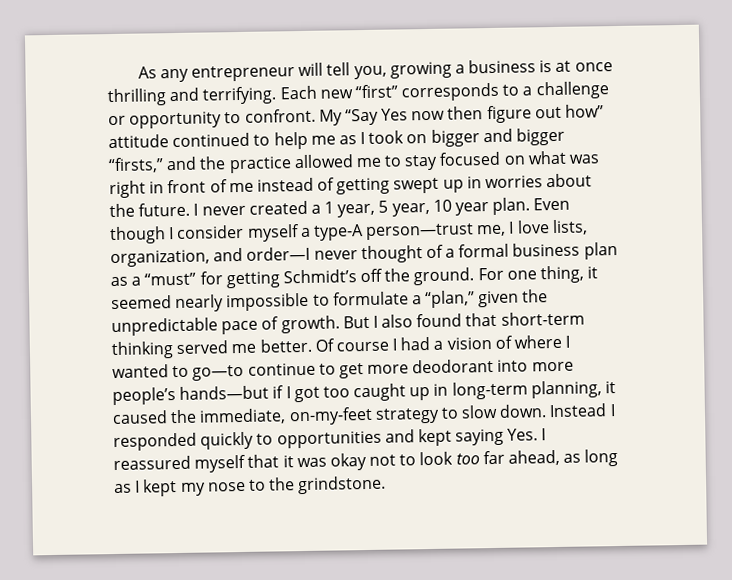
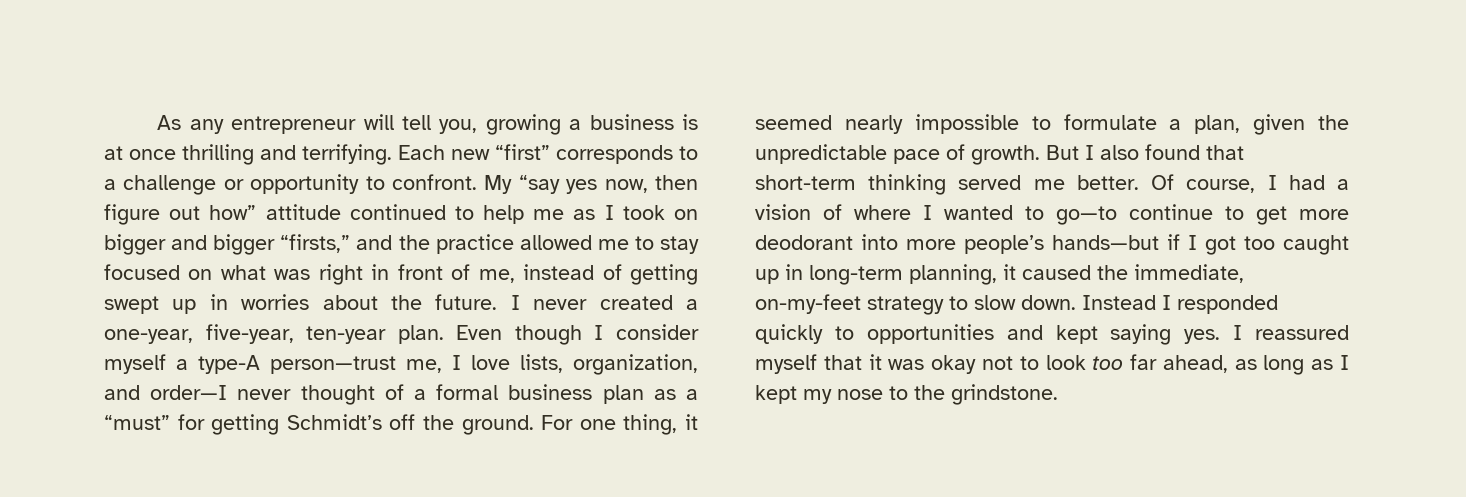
- My “Say Yes now then figure out how” attitude continued to help me as I took on bigger and bigger “firsts,” and the practice allowed me to stay focused on what was right in front of me instead of getting swept up in worries about the future.
+ My “say yes now, then figure out how” attitude continued to help me as I took on bigger and bigger “firsts,” and the practice allowed me to stay focused on what was right in front of me, instead of getting swept up in worries about the future.
- I never created a 1 year, 5 year, 10 year plan.
+ I never created a one-year, five-year, ten-year plan.
- For one thing, it seemed nearly impossible to formulate a “plan,” given the unpredictable pace of growth.
+ For one thing, it seemed nearly impossible to formulate a plan, given the unpredictable pace of growth.
- Of course I had a vision of where I wanted to go—to continue to get more deodorant into more people’s hands—but if I got too caught up in long-term planning, it caused the immediate, on-my-feet strategy to slow down.
+ Of course, I had a vision of where I wanted to go—to continue to get more deodorant into more people’s hands—but if I got too caught up in long-term planning, it caused the immediate, on-my-feet strategy to slow down.
- Instead I responded quickly to opportunities and kept saying Yes. I reassured myself that it was okay not to look too far ahead, as long as I kept my nose to the grindstone.
+ Instead I responded quickly to opportunities and kept saying yes. I reassured myself that it was okay not to look too far ahead, as long as I kept my nose to the grindstone.

